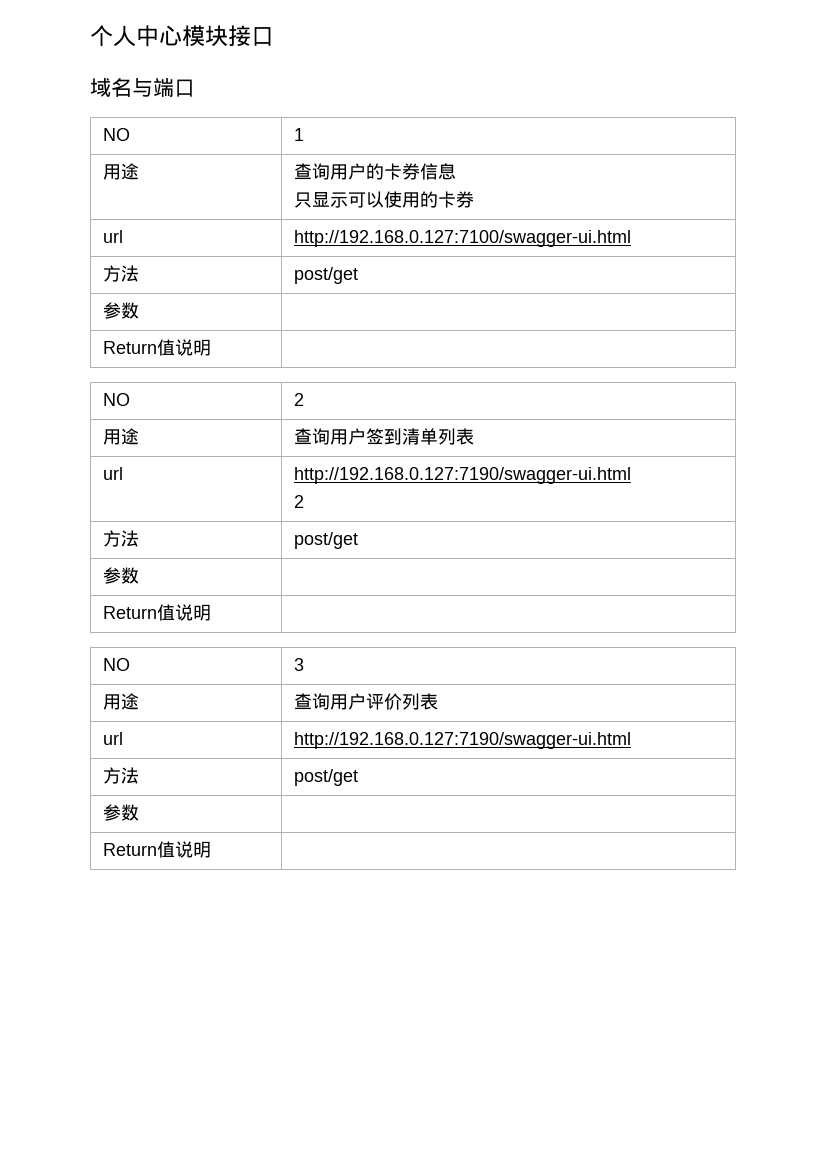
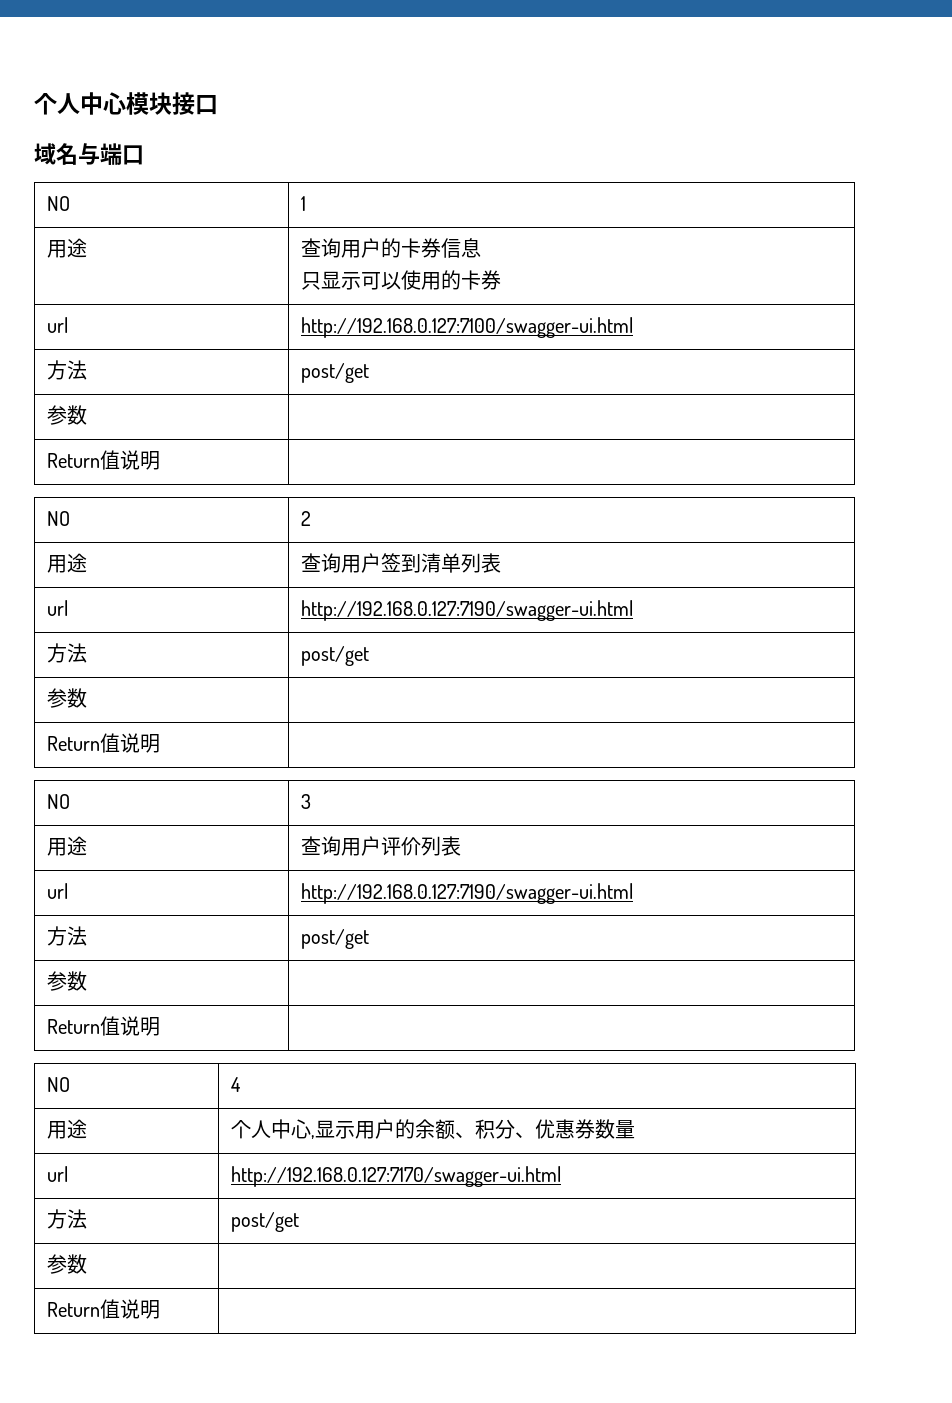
  用途 | 查询用户签到清单列表
  url | http://192.168.0.127:7190/swagger-ui.html
- 2
+ NO | 4
+ 用途 | 个人中心,显示用户的余额、积分、优惠券数量
+ url | http://192.168.0.127:7170/swagger-ui.html
+ 方法 | post/get
+ 参数 |
+ Return值说明 |

